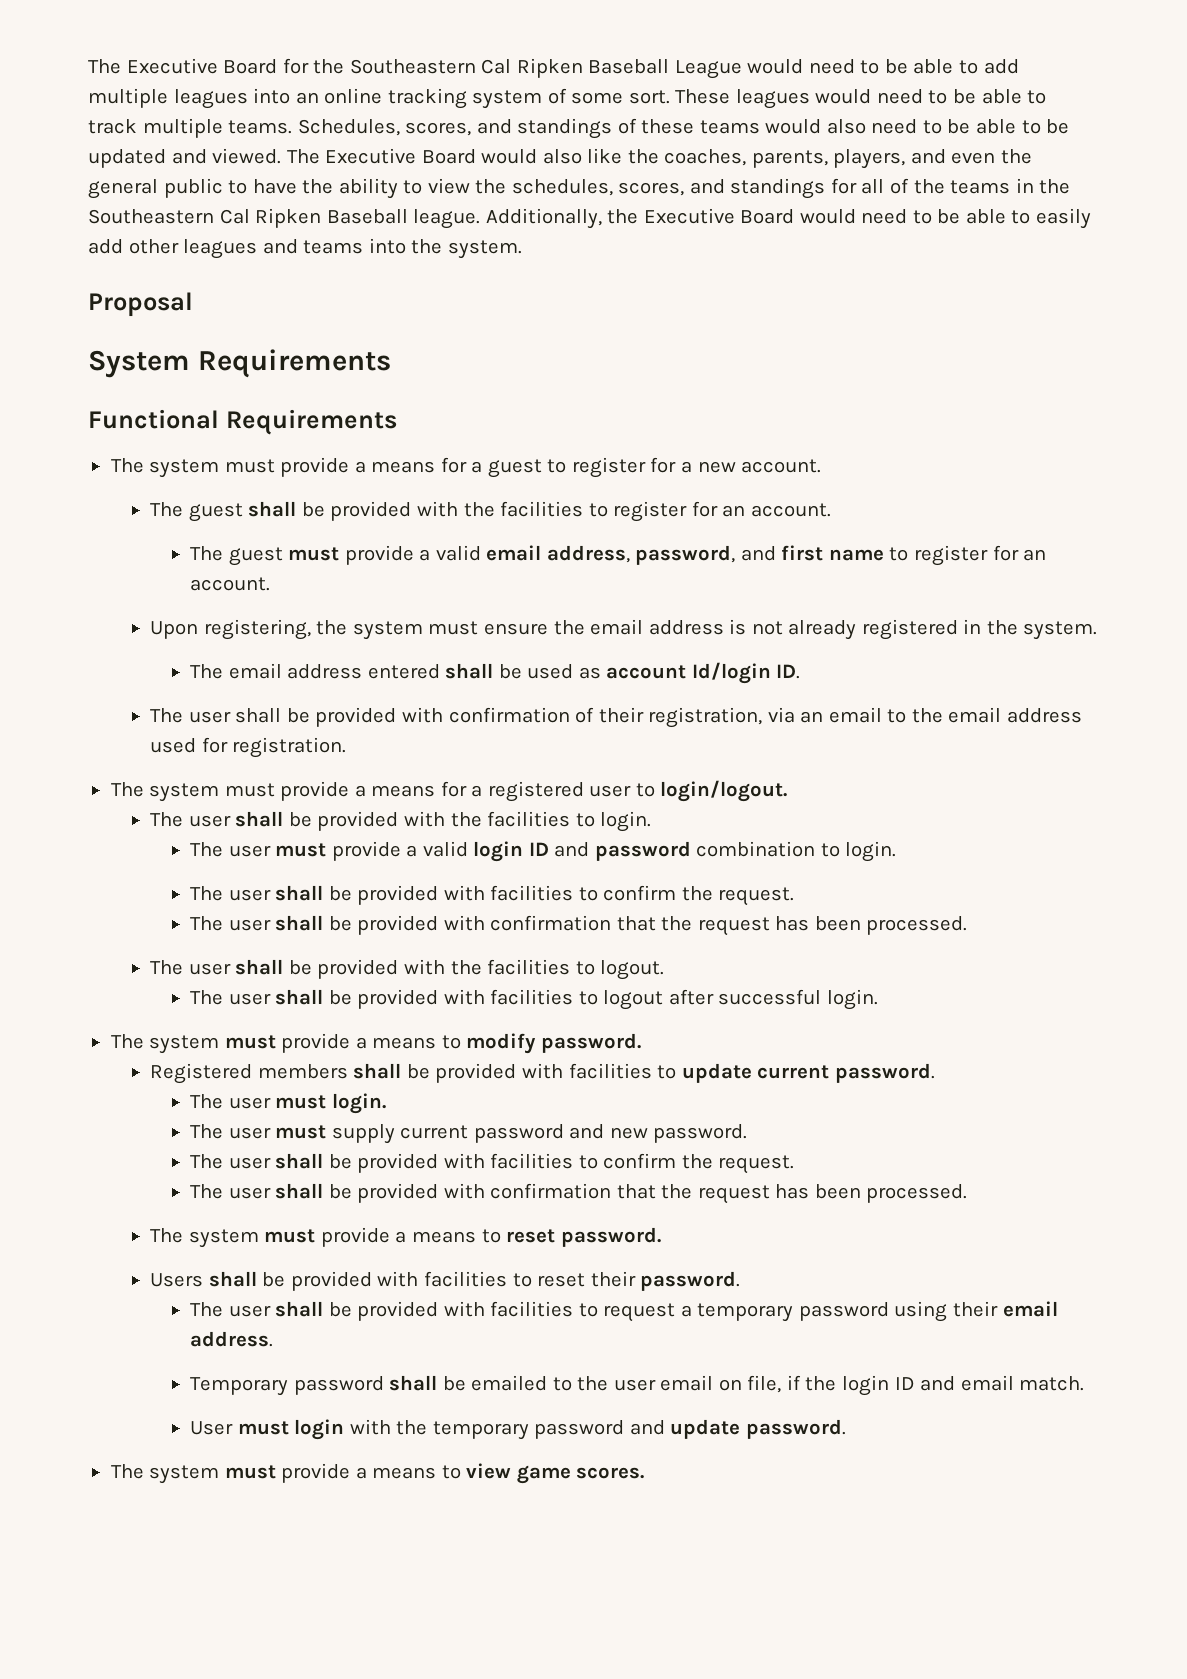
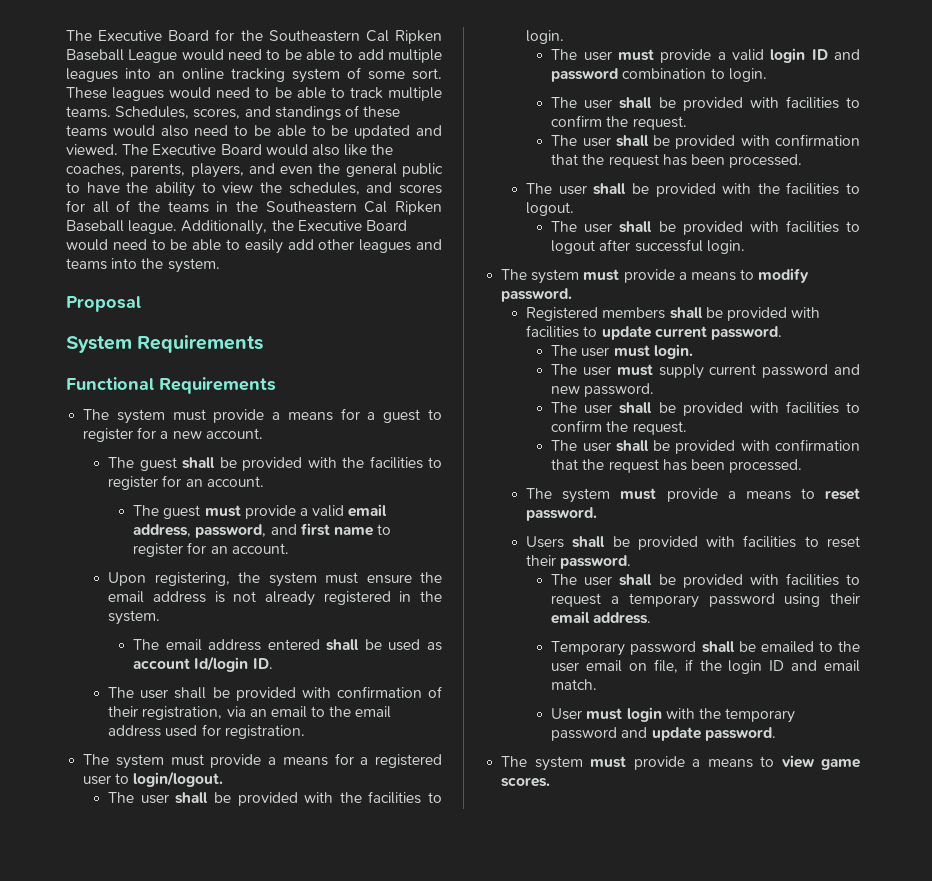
- The Executive Board would also like the coaches, parents, players, and even the general public to have the ability to view the schedules, scores, and standings for all of the teams in the Southeastern Cal Ripken Baseball league.
+ The Executive Board would also like the coaches, parents, players, and even the general public to have the ability to view the schedules, and scores for all of the teams in the Southeastern Cal Ripken Baseball league.

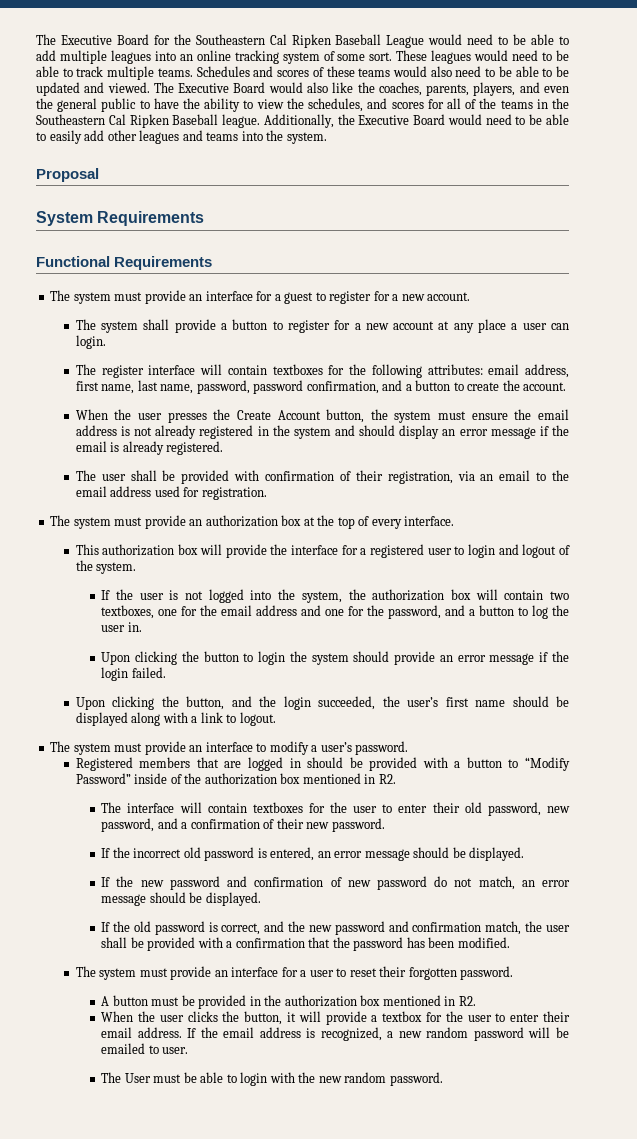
- Schedules, scores, and standings of these teams would also need to be able to be updated and viewed.
+ Schedules and scores of these teams would also need to be able to be updated and viewed.
- The system must provide a means for a guest to register for a new account.
+ The system must provide an interface for a guest to register for a new account.
- The guest shall be provided with the facilities to register for an account.
- The guest must provide a valid email address, password, and first name to register for an account.
- Upon registering, the system must ensure the email address is not already registered in the system.
- The email address entered shall be used as account Id/login ID.
+ The system shall provide a button to register for a new account at any place a user can login.
+ The register interface will contain textboxes for the following attributes: email address, first name, last name, password, password confirmation, and a button to create the account.
+ When the user presses the Create Account button, the system must ensure the email address is not already registered in the system and should display an error message if the email is already registered.
- The system must provide a means for a registered user to login/logout.
- The user shall be provided with the facilities to login.
- The user must provide a valid login ID and password combination to login.
- The user shall be provided with facilities to confirm the request.
- The user shall be provided with confirmation that the request has been processed.
- The user shall be provided with the facilities to logout.
- The user shall be provided with facilities to logout after successful login.
- The system must provide a means to modify password.
- Registered members shall be provided with facilities to update current password.
- The user must login.
- The user must supply current password and new password.
- The user shall be provided with facilities to confirm the request.
- The user shall be provided with confirmation that the request has been processed.
- The system must provide a means to reset password.
- Users shall be provided with facilities to reset their password.
- The user shall be provided with facilities to request a temporary password using their email address.
- Temporary password shall be emailed to the user email on file, if the login ID and email match.
- User must login with the temporary password and update password.
- The system must provide a means to view game scores.
+ The system must provide an authorization box at the top of every interface.
+ This authorization box will provide the interface for a registered user to login and logout of the system.
+ If the user is not logged into the system, the authorization box will contain two textboxes, one for the email address and one for the password, and a button to log the user in.
+ Upon clicking the button to login the system should provide an error message if the login failed.
+ Upon clicking the button, and the login succeeded, the user’s first name should be displayed along with a link to logout.
+ The system must provide an interface to modify a user’s password.
+ Registered members that are logged in should be provided with a button to “Modify Password” inside of the authorization box mentioned in R2.
+ The interface will contain textboxes for the user to enter their old password, new password, and a confirmation of their new password.
+ If the incorrect old password is entered, an error message should be displayed.
+ If the new password and confirmation of new password do not match, an error message should be displayed.
+ If the old password is correct, and the new password and confirmation match, the user shall be provided with a confirmation that the password has been modified.
+ The system must provide an interface for a user to reset their forgotten password.
+ A button must be provided in the authorization box mentioned in R2.
+ When the user clicks the button, it will provide a textbox for the user to enter their email address. If the email address is recognized, a new random password will be emailed to user.
+ The User must be able to login with the new random password.

